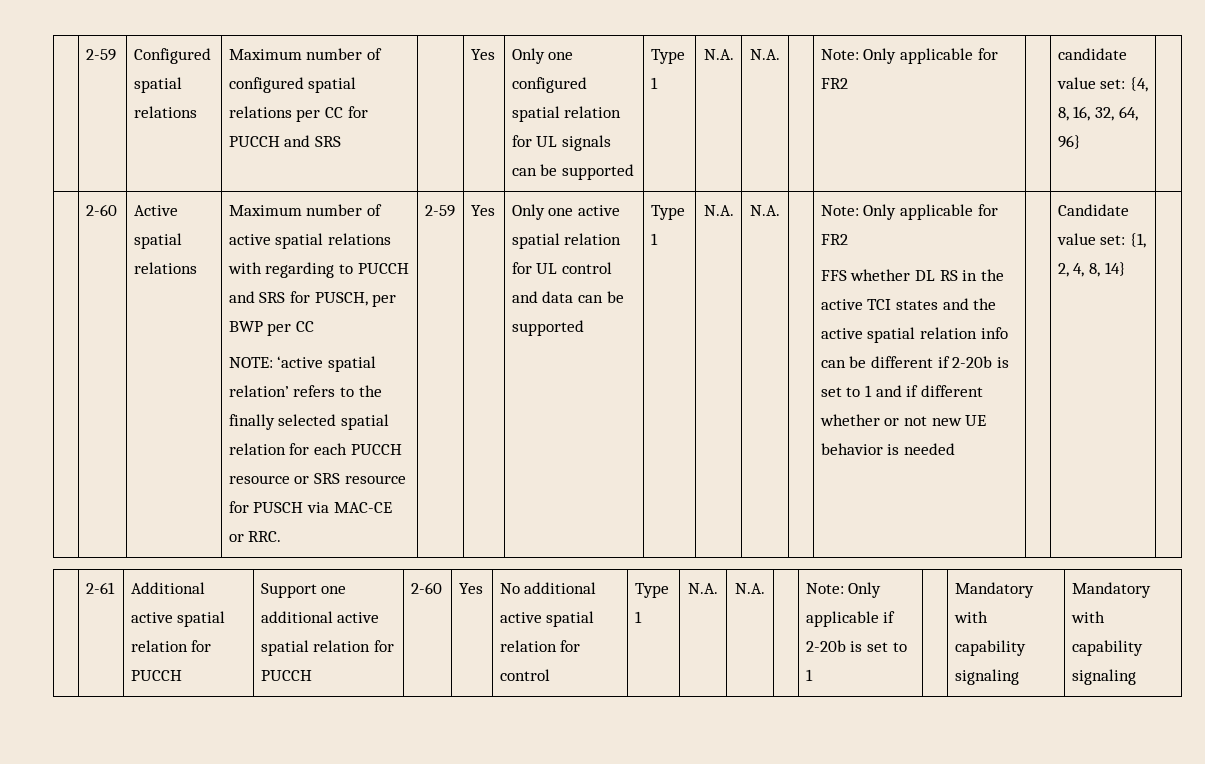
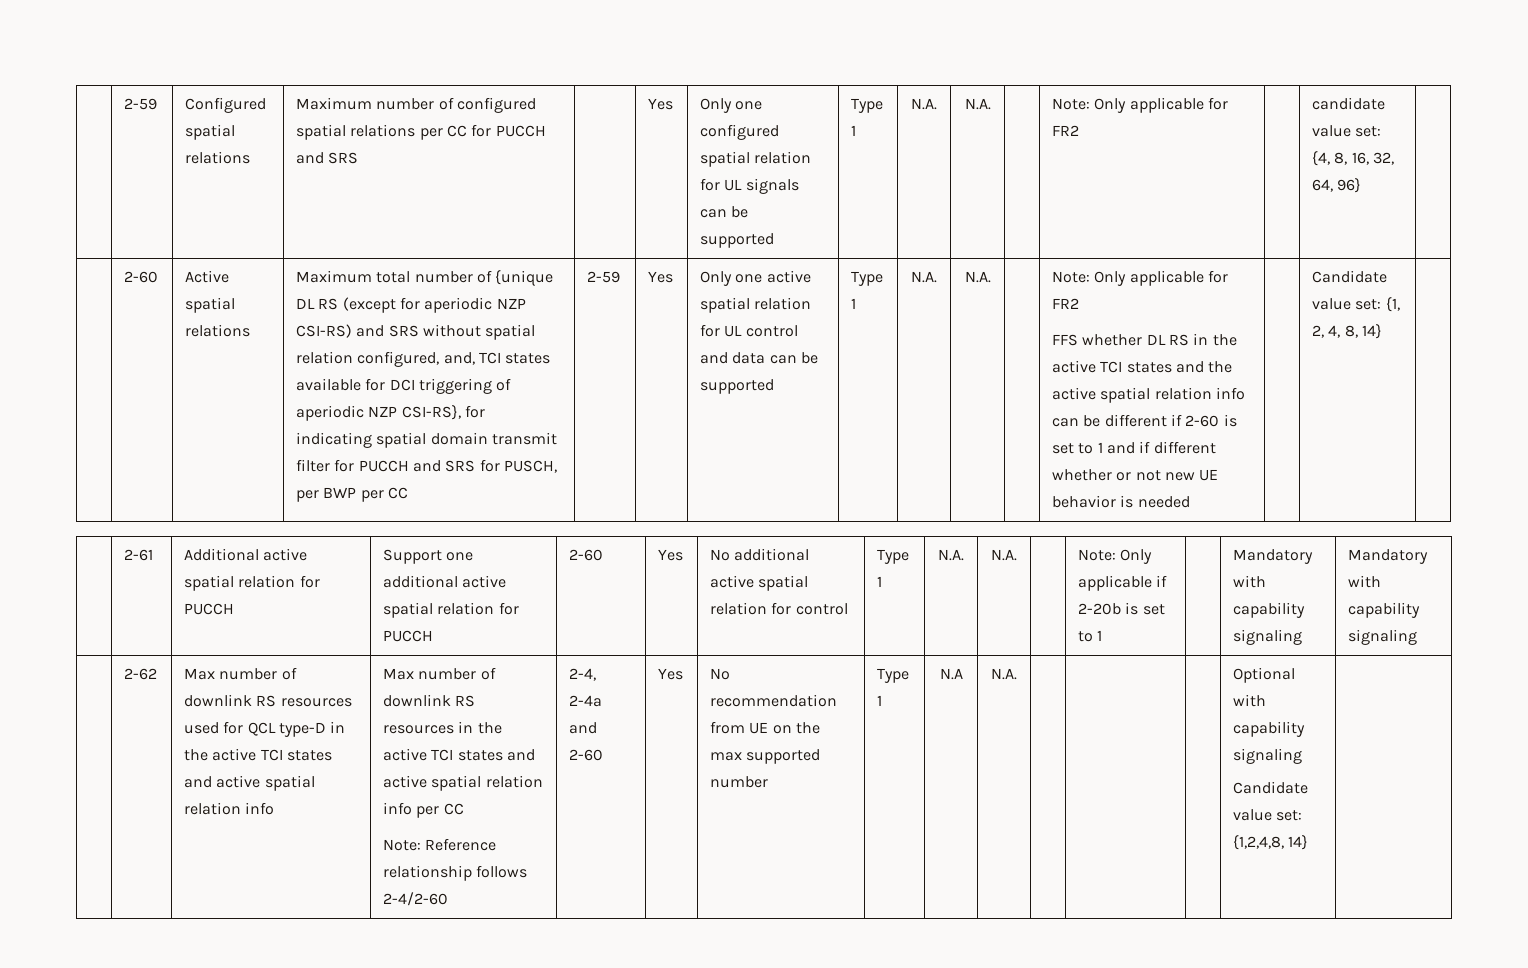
- Maximum number of active spatial relations with regarding to PUCCH and SRS for PUSCH, per BWP per CC
+ Maximum total number of {unique DL RS (except for aperiodic NZP CSI-RS) and SRS without spatial relation configured, and, TCI states available for DCI triggering of aperiodic NZP CSI-RS}, for indicating spatial domain transmit filter for PUCCH and SRS for PUSCH, per BWP per CC
- NOTE: ‘active spatial relation’ refers to the finally selected spatial relation for each PUCCH resource or SRS resource for PUSCH via MAC-CE or RRC.
- FFS whether DL RS in the active TCI states and the active spatial relation info can be different if 2-20b is set to 1 and if different whether or not new UE behavior is needed
+ FFS whether DL RS in the active TCI states and the active spatial relation info can be different if 2-60 is set to 1 and if different whether or not new UE behavior is needed
+ 2-62 | Max number of downlink RS resources used for QCL type-D in the active TCI states and active spatial relation info | Max number of downlink RS resources in the active TCI states and active spatial relation info per CC
+ Note: Reference relationship follows 2-4/2-60 | 2-4, 2-4a and 2-60 | Yes | No recommendation from UE on the max supported number | Type 1 | N.A | N.A. | | | | Optional with capability signaling
+ Candidate value set: {1,2,4,8, 14}

